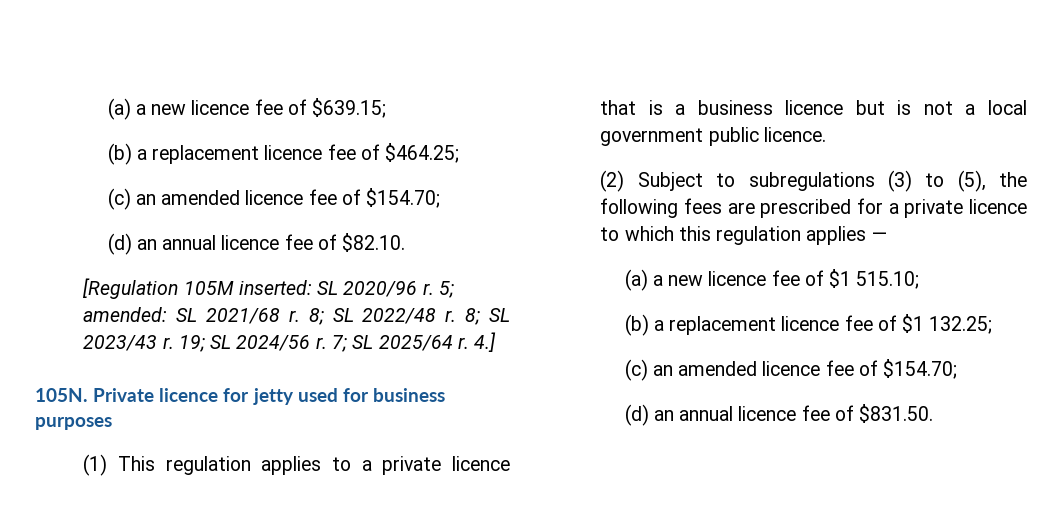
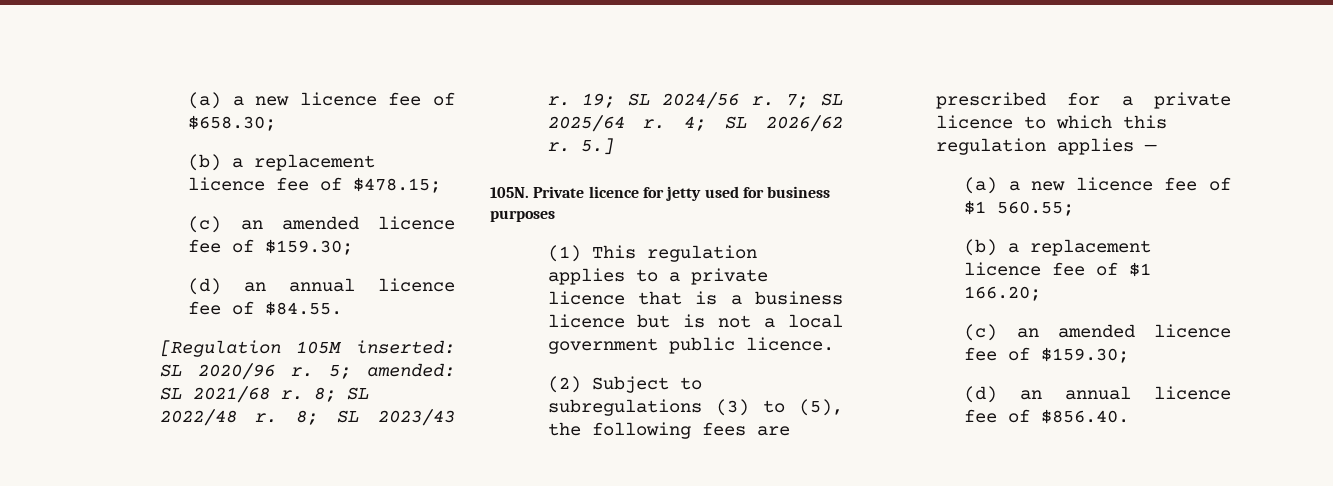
- (a) a new licence fee of $639.15;
- (b) a replacement licence fee of $464.25;
- (c) an amended licence fee of $154.70;
- (d) an annual licence fee of $82.10.
+ (a) a new licence fee of $658.30;
+ (b) a replacement licence fee of $478.15;
+ (c) an amended licence fee of $159.30;
+ (d) an annual licence fee of $84.55.
- 4.]
+ 4; SL 2026/62 r. 5.]
- (a) a new licence fee of $1 515.10;
+ (a) a new licence fee of $1 560.55;
- (b) a replacement licence fee of $1 132.25;
- (c) an amended licence fee of $154.70;
- (d) an annual licence fee of $831.50.
+ (b) a replacement licence fee of $1 166.20;
+ (c) an amended licence fee of $159.30;
+ (d) an annual licence fee of $856.40.

